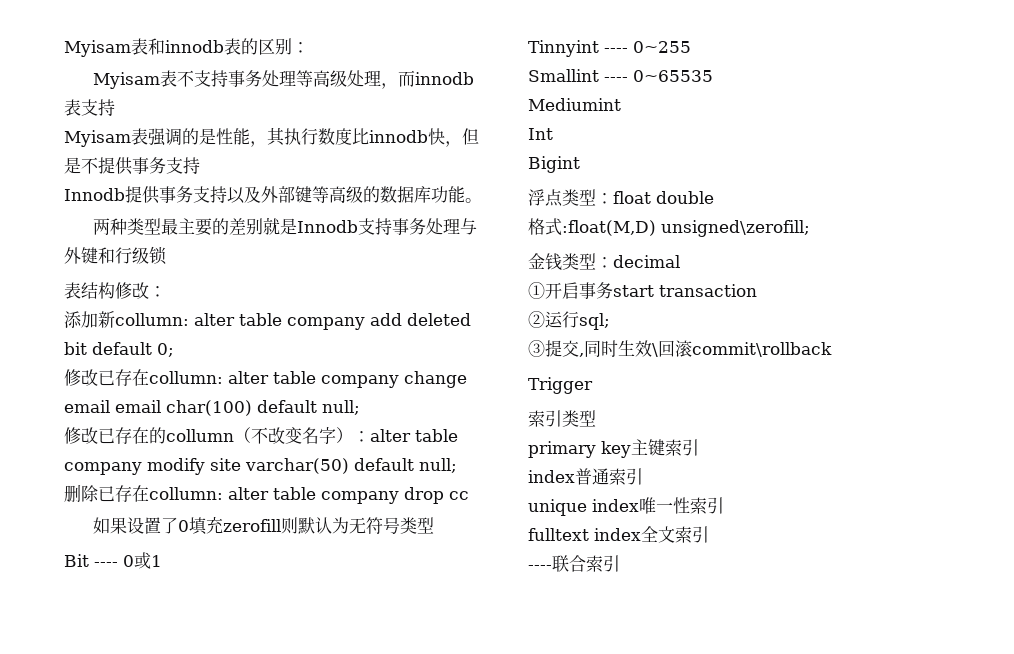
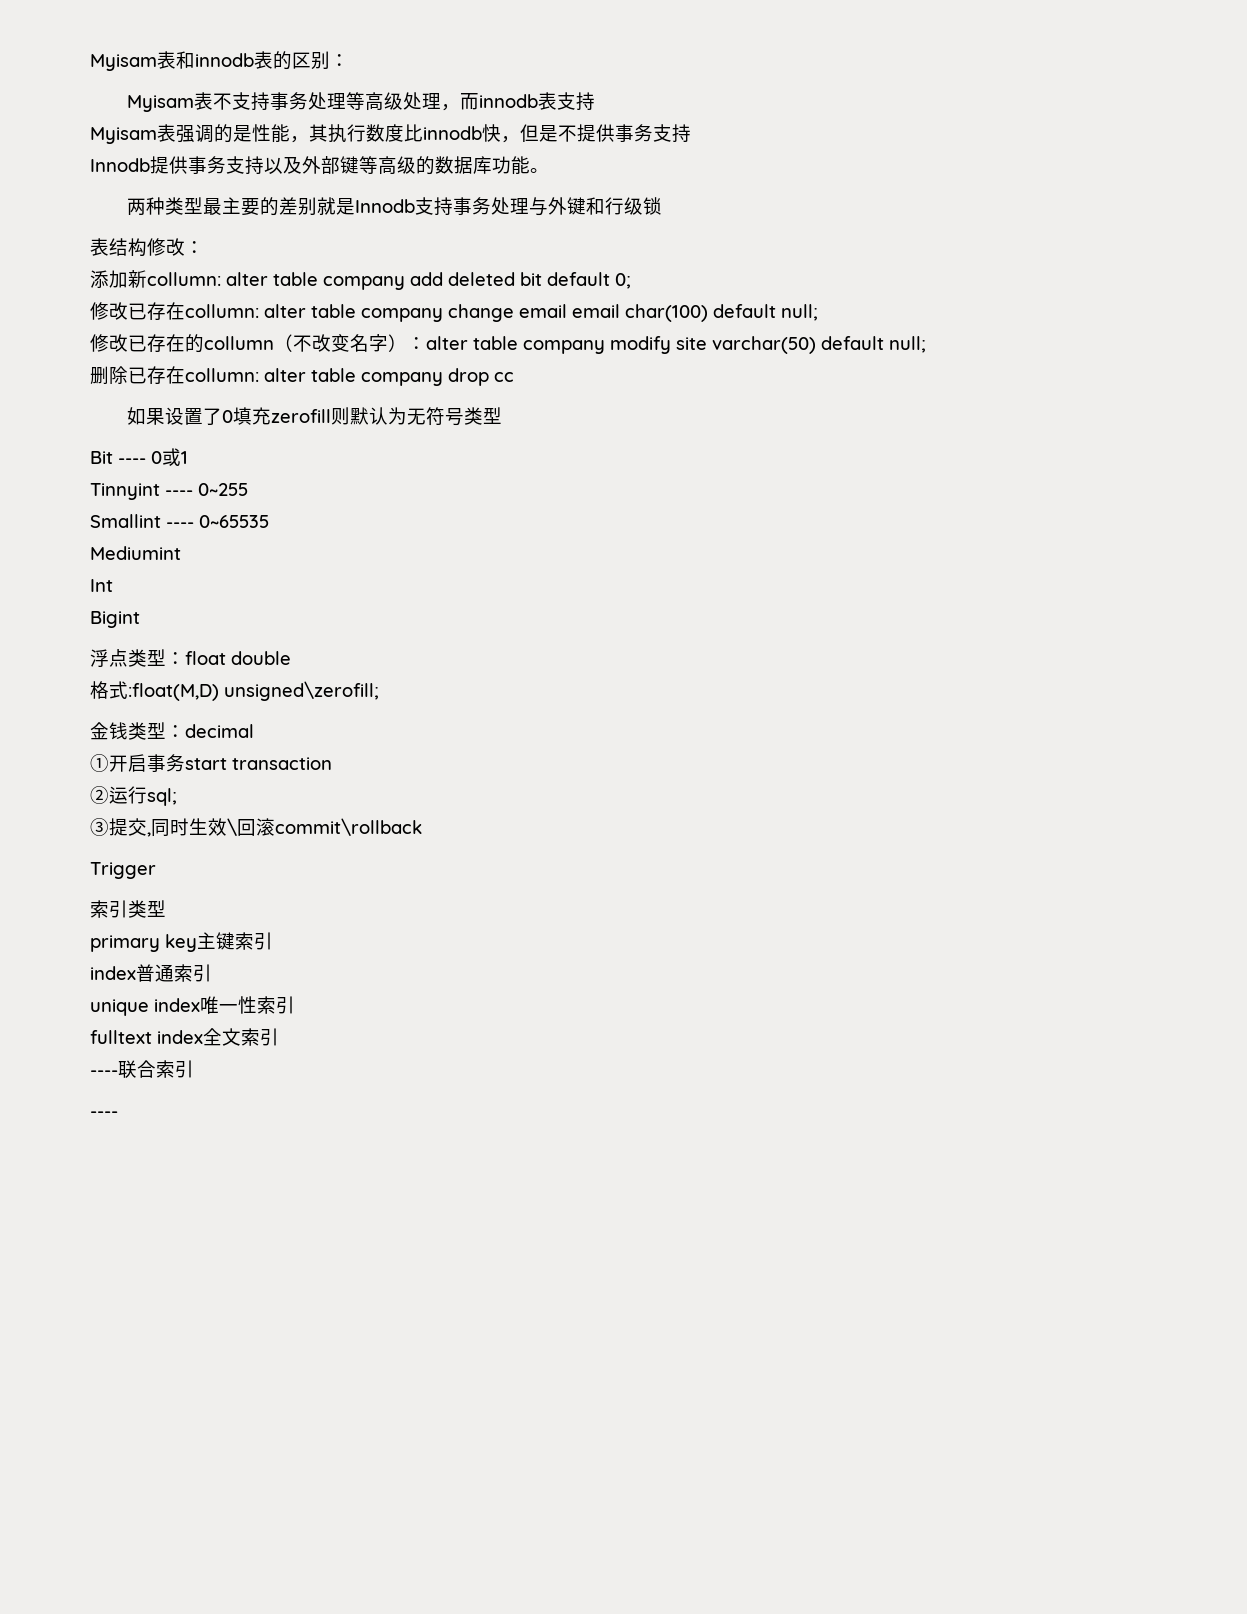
  ----联合索引
+ ----

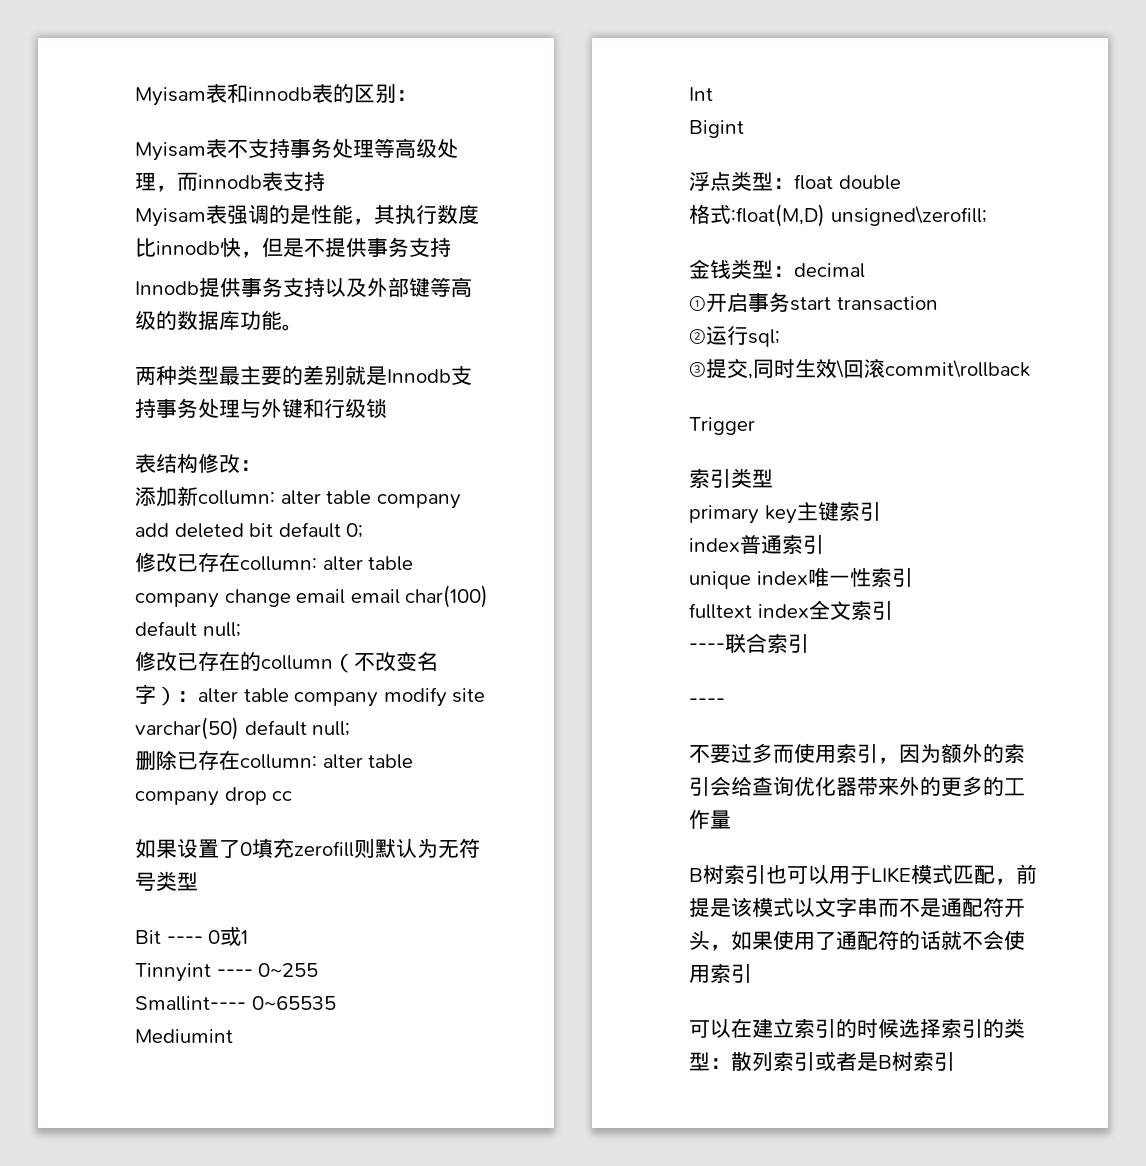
- Smallint ---- 0~65535
+ Smallint---- 0~65535
+ 不要过多而使用索引，因为额外的索引会给查询优化器带来外的更多的工作量
+ B树索引也可以用于LIKE模式匹配，前提是该模式以文字串而不是通配符开头，如果使用了通配符的话就不会使用索引
+ 可以在建立索引的时候选择索引的类型：散列索引或者是B树索引

